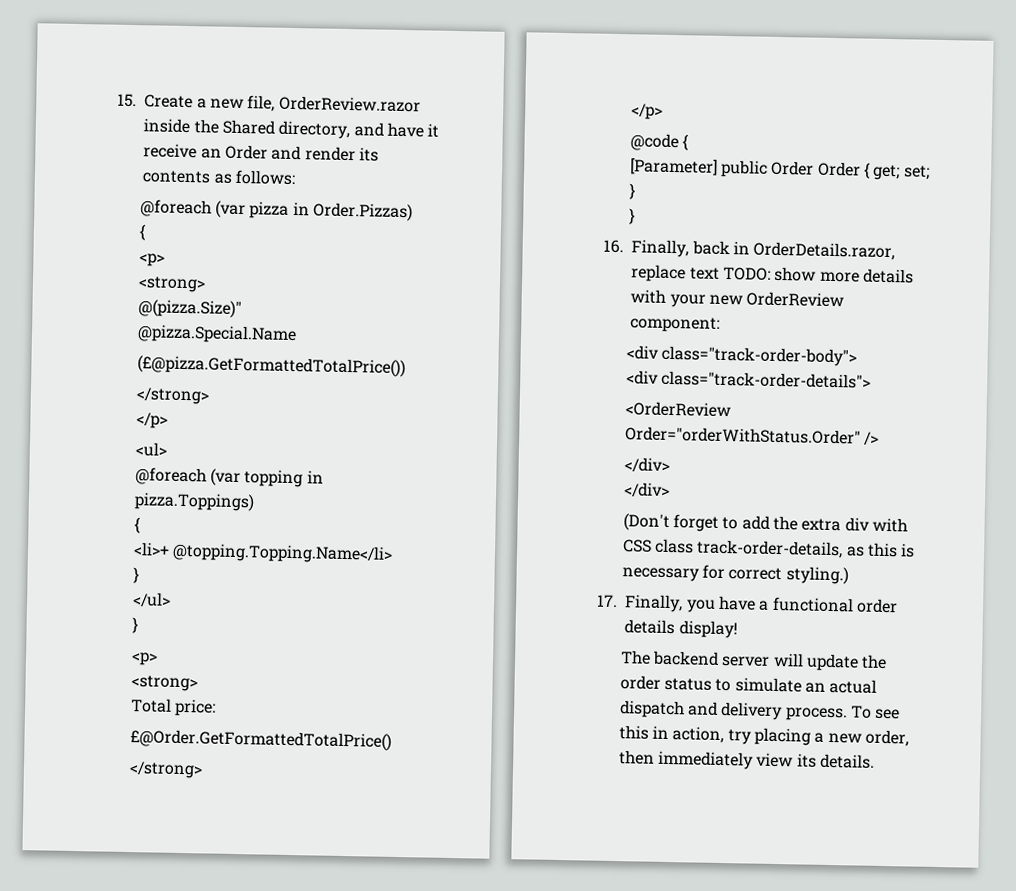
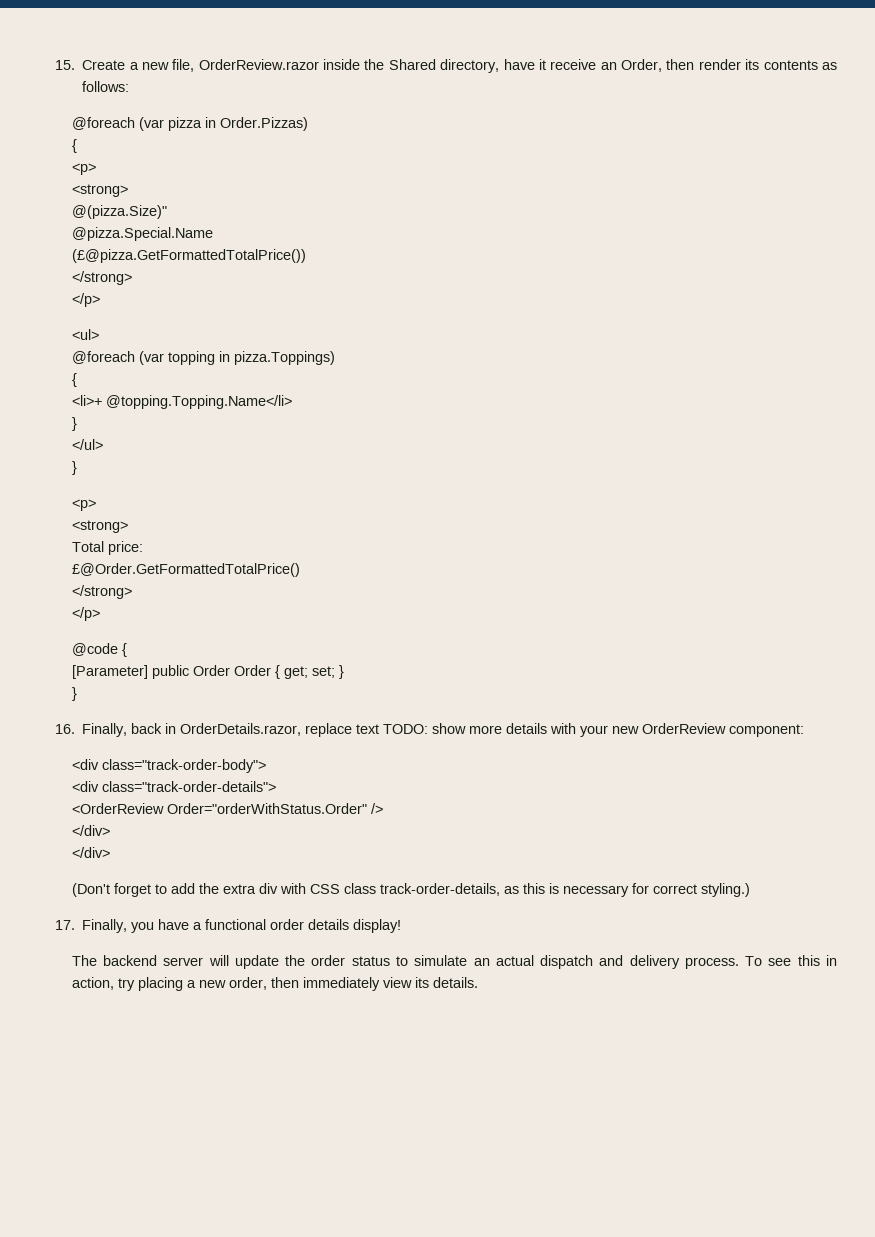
- 15. Create a new file, OrderReview.razor inside the Shared directory, and have it receive an Order and render its contents as follows:
+ 15. Create a new file, OrderReview.razor inside the Shared directory, have it receive an Order, then render its contents as follows:

